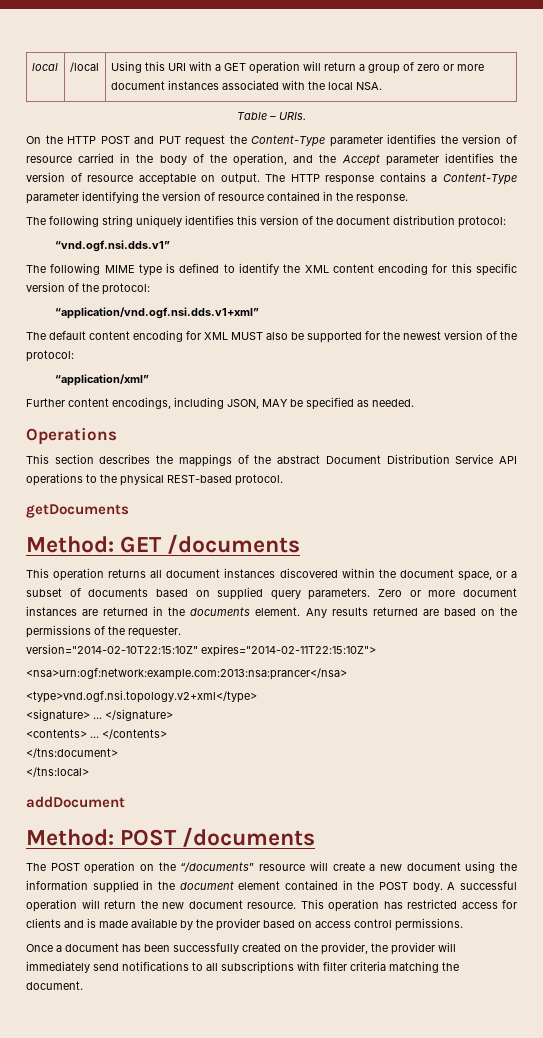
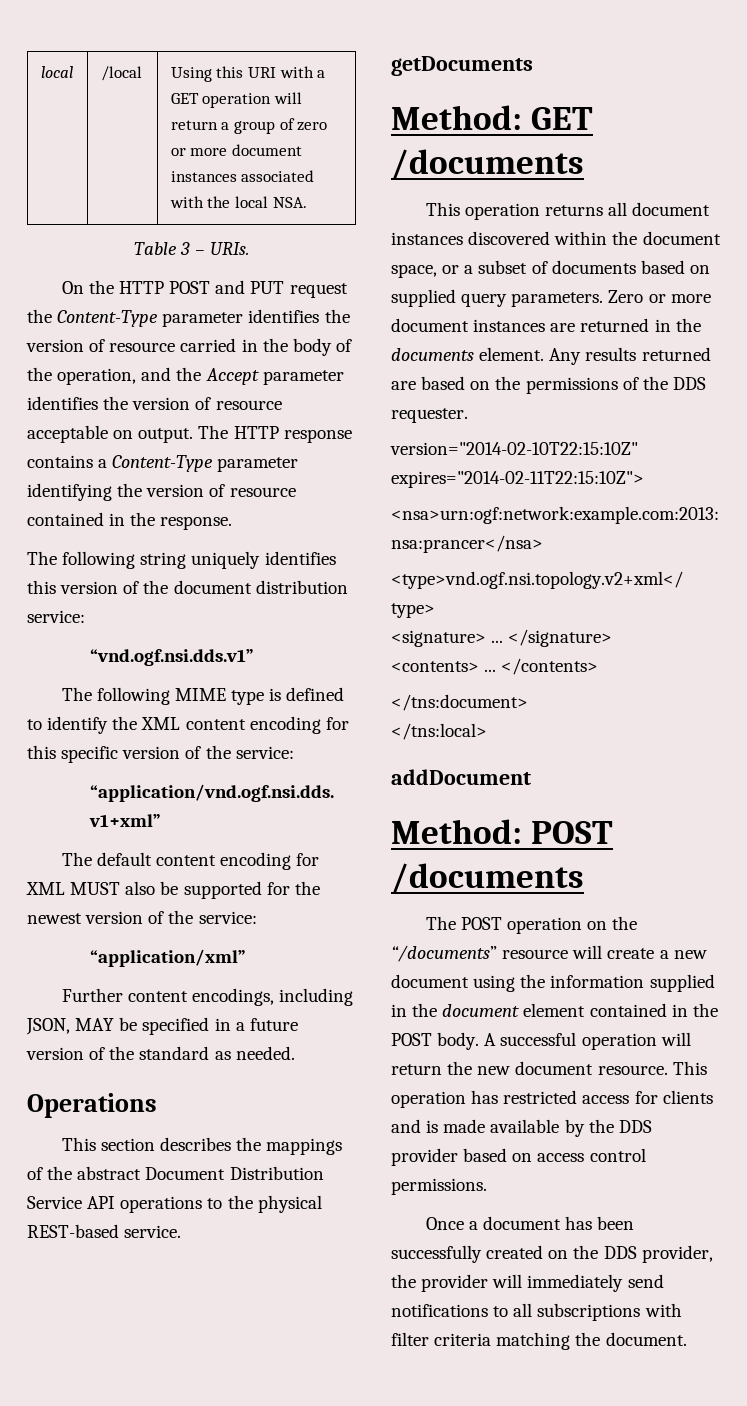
- Table – URIs.
+ Table 3 – URIs.
- The following string uniquely identifies this version of the document distribution protocol:
+ The following string uniquely identifies this version of the document distribution service:
- The following MIME type is defined to identify the XML content encoding for this specific version of the protocol:
+ The following MIME type is defined to identify the XML content encoding for this specific version of the service:
- The default content encoding for XML MUST also be supported for the newest version of the protocol:
+ The default content encoding for XML MUST also be supported for the newest version of the service:
- Further content encodings, including JSON, MAY be specified as needed.
+ Further content encodings, including JSON, MAY be specified in a future version of the standard as needed.
- This section describes the mappings of the abstract Document Distribution Service API operations to the physical REST-based protocol.
+ This section describes the mappings of the abstract Document Distribution Service API operations to the physical REST-based service.
- Any results returned are based on the permissions of the requester.
+ Any results returned are based on the permissions of the DDS requester.
- This operation has restricted access for clients and is made available by the provider based on access control permissions.
+ This operation has restricted access for clients and is made available by the DDS provider based on access control permissions.
- Once a document has been successfully created on the provider, the provider will immediately send notifications to all subscriptions with filter criteria matching the document.
+ Once a document has been successfully created on the DDS provider, the provider will immediately send notifications to all subscriptions with filter criteria matching the document.

